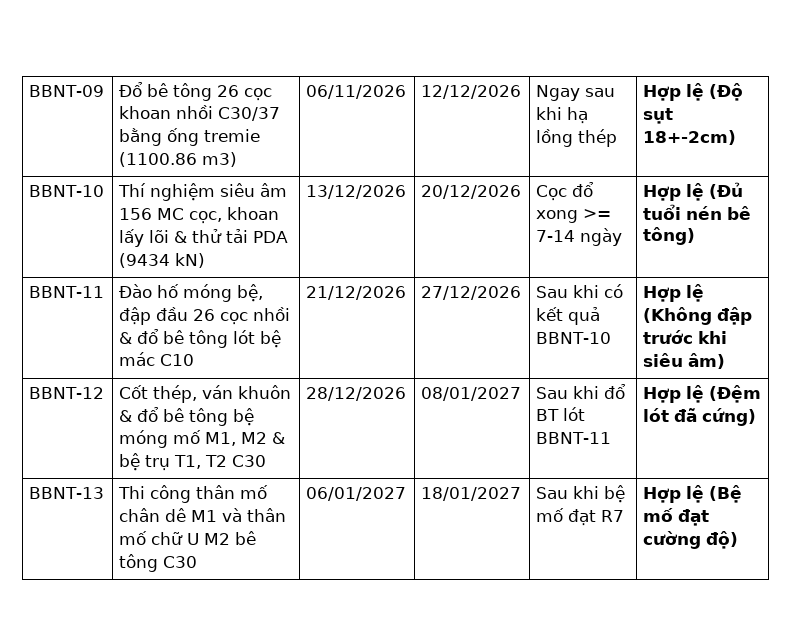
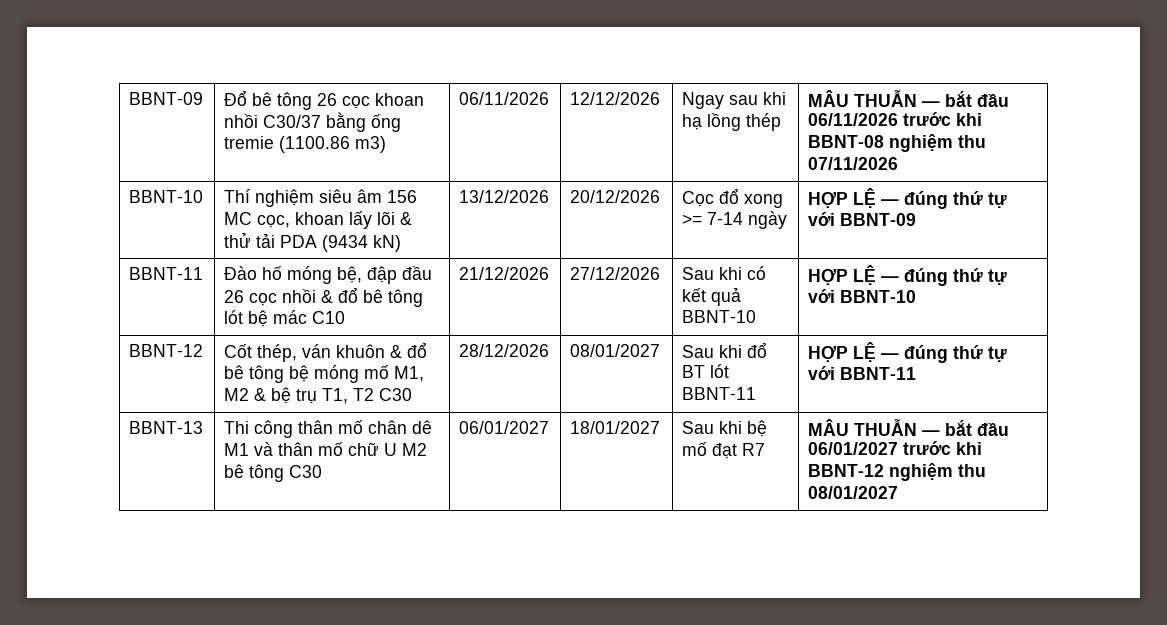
- BBNT-09 | Đổ bê tông 26 cọc khoan nhồi C30/37 bằng ống tremie (1100.86 m3) | 06/11/2026 | 12/12/2026 | Ngay sau khi hạ lồng thép | Hợp lệ (Độ sụt 18+-2cm)
+ BBNT-09 | Đổ bê tông 26 cọc khoan nhồi C30/37 bằng ống tremie (1100.86 m3) | 06/11/2026 | 12/12/2026 | Ngay sau khi hạ lồng thép | MÂU THUẪN — bắt đầu 06/11/2026 trước khi BBNT-08 nghiệm thu 07/11/2026
- BBNT-10 | Thí nghiệm siêu âm 156 MC cọc, khoan lấy lõi & thử tải PDA (9434 kN) | 13/12/2026 | 20/12/2026 | Cọc đổ xong >= 7-14 ngày | Hợp lệ (Đủ tuổi nén bê tông)
+ BBNT-10 | Thí nghiệm siêu âm 156 MC cọc, khoan lấy lõi & thử tải PDA (9434 kN) | 13/12/2026 | 20/12/2026 | Cọc đổ xong >= 7-14 ngày | HỢP LỆ — đúng thứ tự với BBNT-09
- BBNT-11 | Đào hố móng bệ, đập đầu 26 cọc nhồi & đổ bê tông lót bệ mác C10 | 21/12/2026 | 27/12/2026 | Sau khi có kết quả BBNT-10 | Hợp lệ (Không đập trước khi siêu âm)
+ BBNT-11 | Đào hố móng bệ, đập đầu 26 cọc nhồi & đổ bê tông lót bệ mác C10 | 21/12/2026 | 27/12/2026 | Sau khi có kết quả BBNT-10 | HỢP LỆ — đúng thứ tự với BBNT-10
- BBNT-12 | Cốt thép, ván khuôn & đổ bê tông bệ móng mố M1, M2 & bệ trụ T1, T2 C30 | 28/12/2026 | 08/01/2027 | Sau khi đổ BT lót BBNT-11 | Hợp lệ (Đệm lót đã cứng)
+ BBNT-12 | Cốt thép, ván khuôn & đổ bê tông bệ móng mố M1, M2 & bệ trụ T1, T2 C30 | 28/12/2026 | 08/01/2027 | Sau khi đổ BT lót BBNT-11 | HỢP LỆ — đúng thứ tự với BBNT-11
- BBNT-13 | Thi công thân mố chân dê M1 và thân mố chữ U M2 bê tông C30 | 06/01/2027 | 18/01/2027 | Sau khi bệ mố đạt R7 | Hợp lệ (Bệ mố đạt cường độ)
+ BBNT-13 | Thi công thân mố chân dê M1 và thân mố chữ U M2 bê tông C30 | 06/01/2027 | 18/01/2027 | Sau khi bệ mố đạt R7 | MÂU THUẪN — bắt đầu 06/01/2027 trước khi BBNT-12 nghiệm thu 08/01/2027

